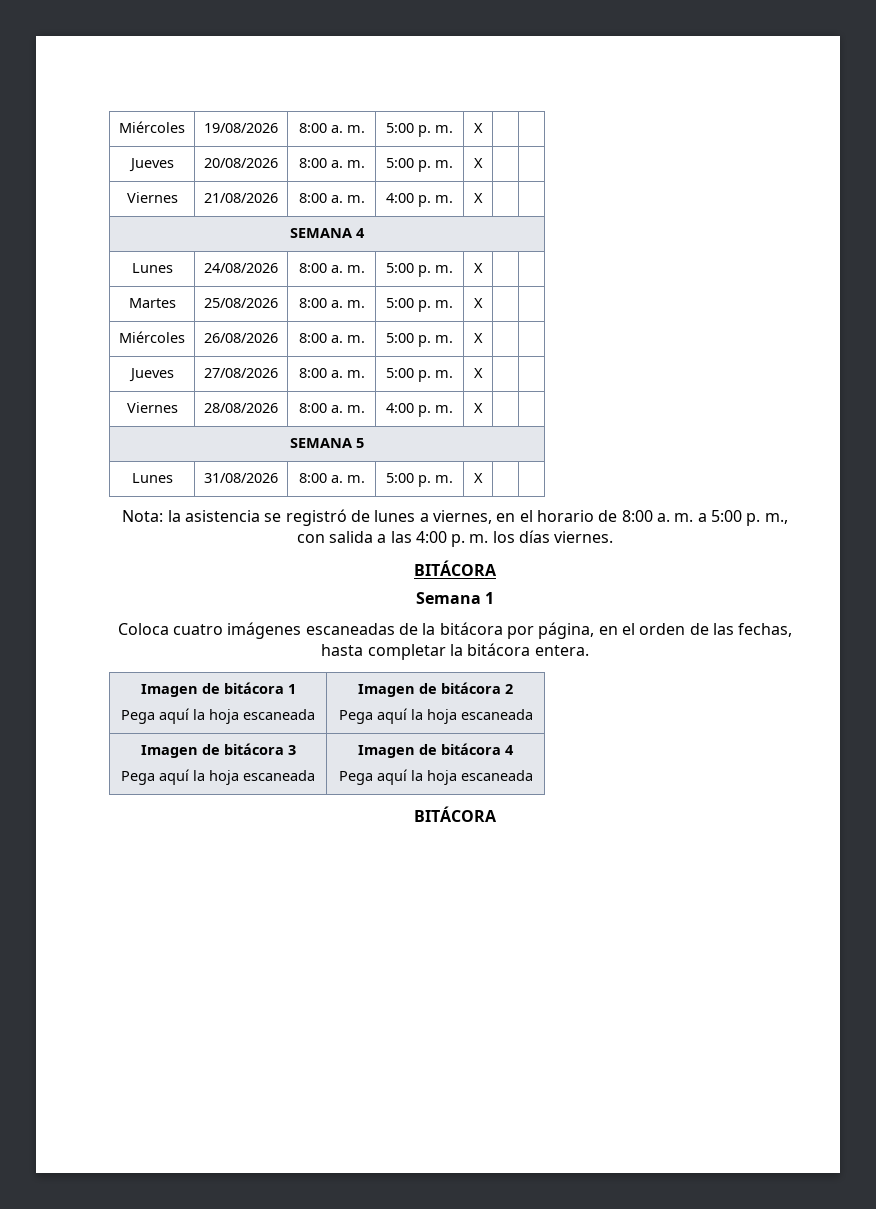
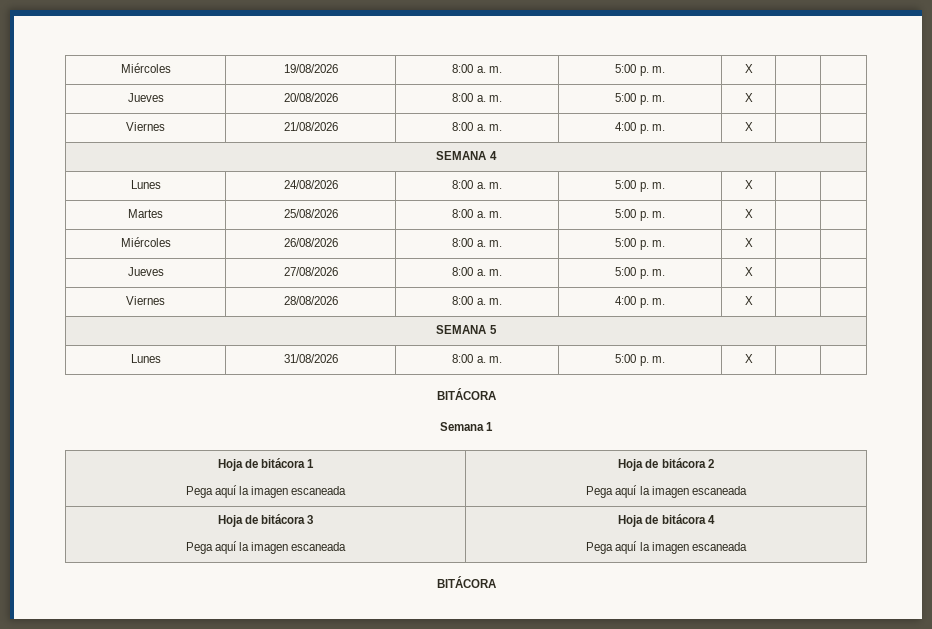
  Lunes | 31/08/2026 | 8:00 a. m. | 5:00 p. m. | X | |
- Nota: la asistencia se registró de lunes a viernes, en el horario de 8:00 a. m. a 5:00 p. m., con salida a las 4:00 p. m. los días viernes.
  BITÁCORA
  Semana 1
- Coloca cuatro imágenes escaneadas de la bitácora por página, en el orden de las fechas, hasta completar la bitácora entera.
- Imagen de bitácora 1
- Pega aquí la hoja escaneada | Imagen de bitácora 2
- Pega aquí la hoja escaneada
- Imagen de bitácora 3
- Pega aquí la hoja escaneada | Imagen de bitácora 4
- Pega aquí la hoja escaneada
+ Hoja de bitácora 1
+ Pega aquí la imagen escaneada | Hoja de bitácora 2
+ Pega aquí la imagen escaneada
+ Hoja de bitácora 3
+ Pega aquí la imagen escaneada | Hoja de bitácora 4
+ Pega aquí la imagen escaneada

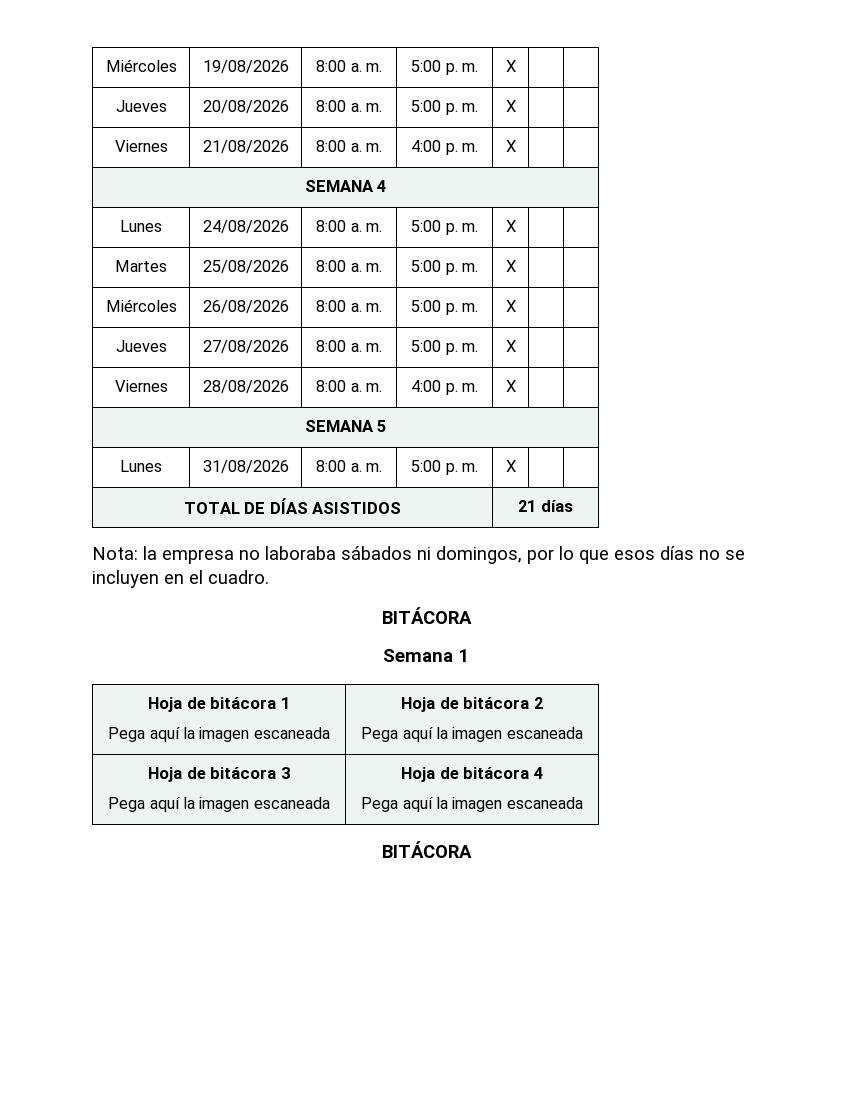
+ TOTAL DE DÍAS ASISTIDOS | 21 días
+ Nota: la empresa no laboraba sábados ni domingos, por lo que esos días no se incluyen en el cuadro.

